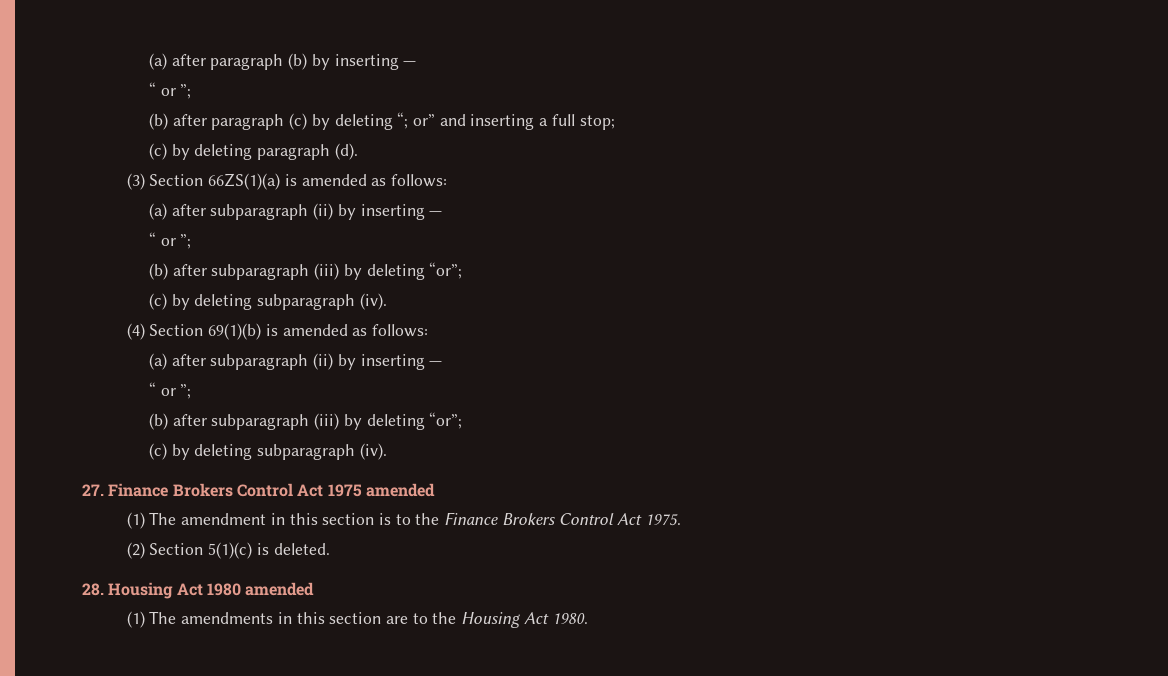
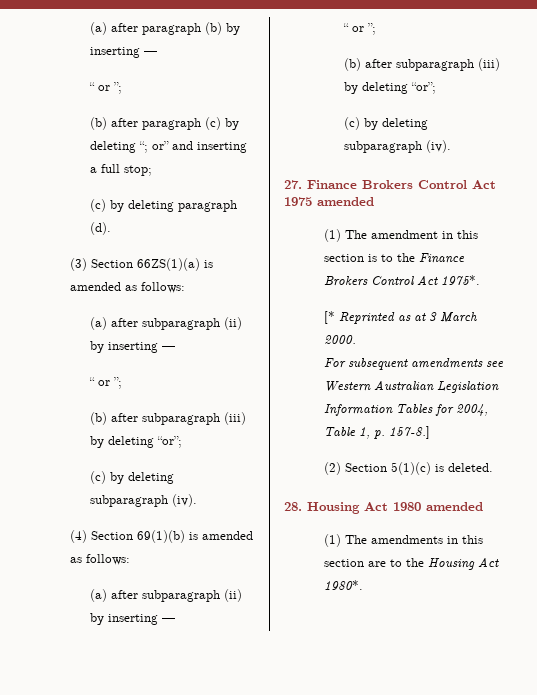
- (1) The amendment in this section is to the Finance Brokers Control Act 1975.
+ (1) The amendment in this section is to the Finance Brokers Control Act 1975*.
+ [* Reprinted as at 3 March 2000.
+ For subsequent amendments see Western Australian Legislation Information Tables for 2004, Table 1, p. 157-8.]
- (1) The amendments in this section are to the Housing Act 1980.
+ (1) The amendments in this section are to the Housing Act 1980*.

